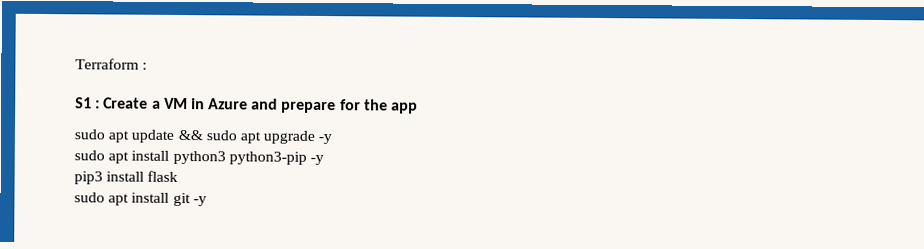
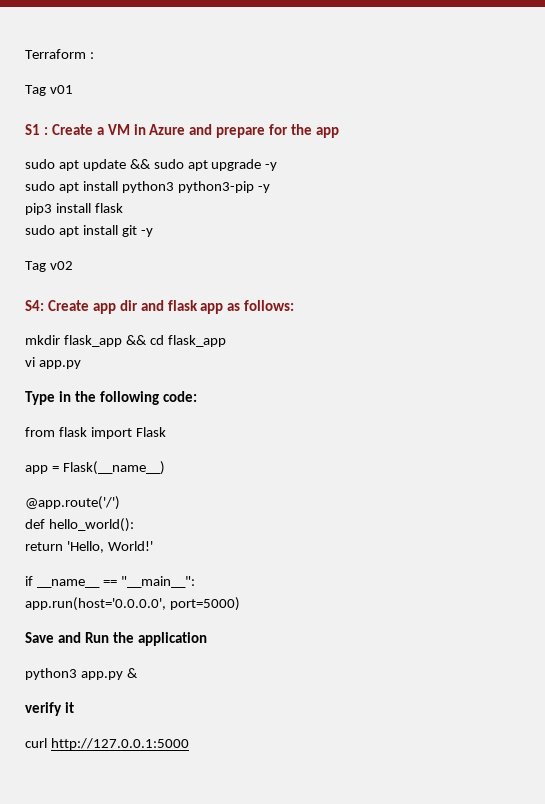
+ Tag v01
+ Tag v02
+ S4: Create app dir and flask app as follows:
+ mkdir flask_app && cd flask_app
+ vi app.py
+ Type in the following code:
+ from flask import Flask
+ app = Flask(__name__)
+ @app.route('/')
+ def hello_world():
+ return 'Hello, World!'
+ if __name__ == "__main__":
+ app.run(host='0.0.0.0', port=5000)
+ Save and Run the application
+ python3 app.py &
+ verify it
+ curl http://127.0.0.1:5000

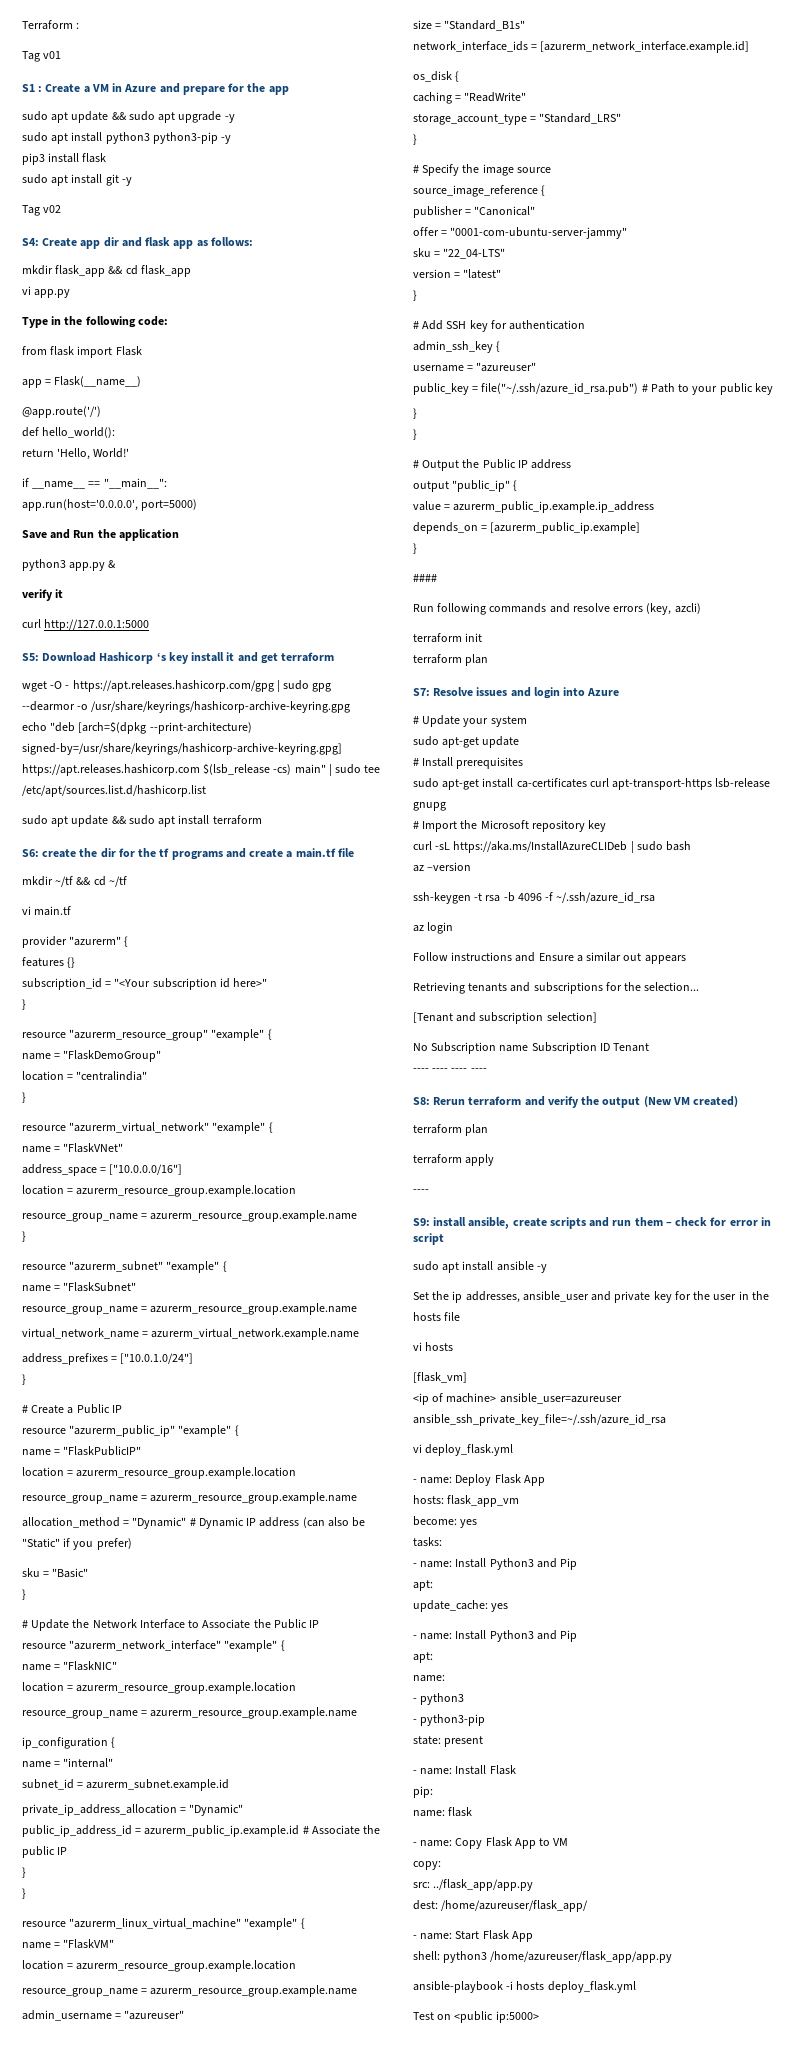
+ S5: Download Hashicorp ‘s key install it and get terraform
+ wget -O - https://apt.releases.hashicorp.com/gpg | sudo gpg --dearmor -o /usr/share/keyrings/hashicorp-archive-keyring.gpg
+ echo "deb [arch=$(dpkg --print-architecture) signed-by=/usr/share/keyrings/hashicorp-archive-keyring.gpg] https://apt.releases.hashicorp.com $(lsb_release -cs) main" | sudo tee /etc/apt/sources.list.d/hashicorp.list
+ sudo apt update && sudo apt install terraform
+ S6: create the dir for the tf programs and create a main.tf file
+ mkdir ~/tf && cd ~/tf
+ vi main.tf
+ provider "azurerm" {
+ features {}
+ subscription_id = "<Your subscription id here>"
+ }
+ resource "azurerm_resource_group" "example" {
+ name = "FlaskDemoGroup"
+ location = "centralindia"
+ }
+ resource "azurerm_virtual_network" "example" {
+ name = "FlaskVNet"
+ address_space = ["10.0.0.0/16"]
+ location = azurerm_resource_group.example.location
+ resource_group_name = azurerm_resource_group.example.name
+ }
+ resource "azurerm_subnet" "example" {
+ name = "FlaskSubnet"
+ resource_group_name = azurerm_resource_group.example.name
+ virtual_network_name = azurerm_virtual_network.example.name
+ address_prefixes = ["10.0.1.0/24"]
+ }
+ # Create a Public IP
+ resource "azurerm_public_ip" "example" {
+ name = "FlaskPublicIP"
+ location = azurerm_resource_group.example.location
+ resource_group_name = azurerm_resource_group.example.name
+ allocation_method = "Dynamic" # Dynamic IP address (can also be "Static" if you prefer)
+ sku = "Basic"
+ }
+ # Update the Network Interface to Associate the Public IP
+ resource "azurerm_network_interface" "example" {
+ name = "FlaskNIC"
+ location = azurerm_resource_group.example.location
+ resource_group_name = azurerm_resource_group.example.name
+ ip_configuration {
+ name = "internal"
+ subnet_id = azurerm_subnet.example.id
+ private_ip_address_allocation = "Dynamic"
+ public_ip_address_id = azurerm_public_ip.example.id # Associate the public IP
+ }
+ }
+ resource "azurerm_linux_virtual_machine" "example" {
+ name = "FlaskVM"
+ location = azurerm_resource_group.example.location
+ resource_group_name = azurerm_resource_group.example.name
+ admin_username = "azureuser"
+ size = "Standard_B1s"
+ network_interface_ids = [azurerm_network_interface.example.id]
+ os_disk {
+ caching = "ReadWrite"
+ storage_account_type = "Standard_LRS"
+ }
+ # Specify the image source
+ source_image_reference {
+ publisher = "Canonical"
+ offer = "0001-com-ubuntu-server-jammy"
+ sku = "22_04-LTS"
+ version = "latest"
+ }
+ # Add SSH key for authentication
+ admin_ssh_key {
+ username = "azureuser"
+ public_key = file("~/.ssh/azure_id_rsa.pub") # Path to your public key
+ }
+ }
+ # Output the Public IP address
+ output "public_ip" {
+ value = azurerm_public_ip.example.ip_address
+ depends_on = [azurerm_public_ip.example]
+ }
+ ####
+ Run following commands and resolve errors (key, azcli)
+ terraform init
+ terraform plan
+ S7: Resolve issues and login into Azure
+ # Update your system
+ sudo apt-get update
+ # Install prerequisites
+ sudo apt-get install ca-certificates curl apt-transport-https lsb-release gnupg
+ # Import the Microsoft repository key
+ curl -sL https://aka.ms/InstallAzureCLIDeb | sudo bash
+ az –version
+ ssh-keygen -t rsa -b 4096 -f ~/.ssh/azure_id_rsa
+ az login
+ Follow instructions and Ensure a similar out appears
+ Retrieving tenants and subscriptions for the selection...
+ [Tenant and subscription selection]
+ No Subscription name Subscription ID Tenant
+ ---- ---- ---- ----
+ S8: Rerun terraform and verify the output (New VM created)
+ terraform plan
+ terraform apply
+ ----
+ S9: install ansible, create scripts and run them – check for error in script
+ sudo apt install ansible -y
+ Set the ip addresses, ansible_user and private key for the user in the hosts file
+ vi hosts
+ [flask_vm]
+ <ip of machine> ansible_user=azureuser ansible_ssh_private_key_file=~/.ssh/azure_id_rsa
+ vi deploy_flask.yml
+ - name: Deploy Flask App
+ hosts: flask_app_vm
+ become: yes
+ tasks:
+ - name: Install Python3 and Pip
+ apt:
+ update_cache: yes
+ - name: Install Python3 and Pip
+ apt:
+ name:
+ - python3
+ - python3-pip
+ state: present
+ - name: Install Flask
+ pip:
+ name: flask
+ - name: Copy Flask App to VM
+ copy:
+ src: ../flask_app/app.py
+ dest: /home/azureuser/flask_app/
+ - name: Start Flask App
+ shell: python3 /home/azureuser/flask_app/app.py
+ ansible-playbook -i hosts deploy_flask.yml
+ Test on <public ip:5000>

